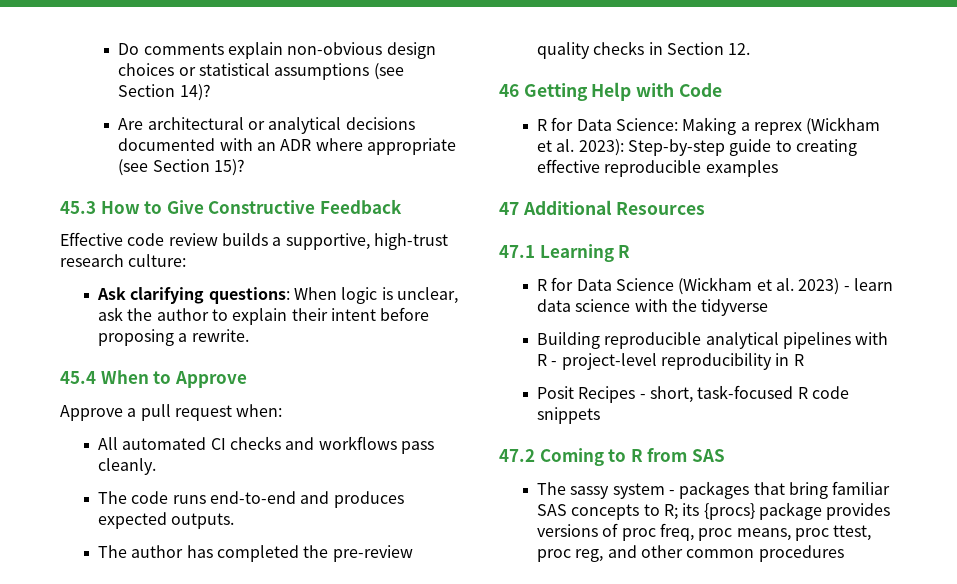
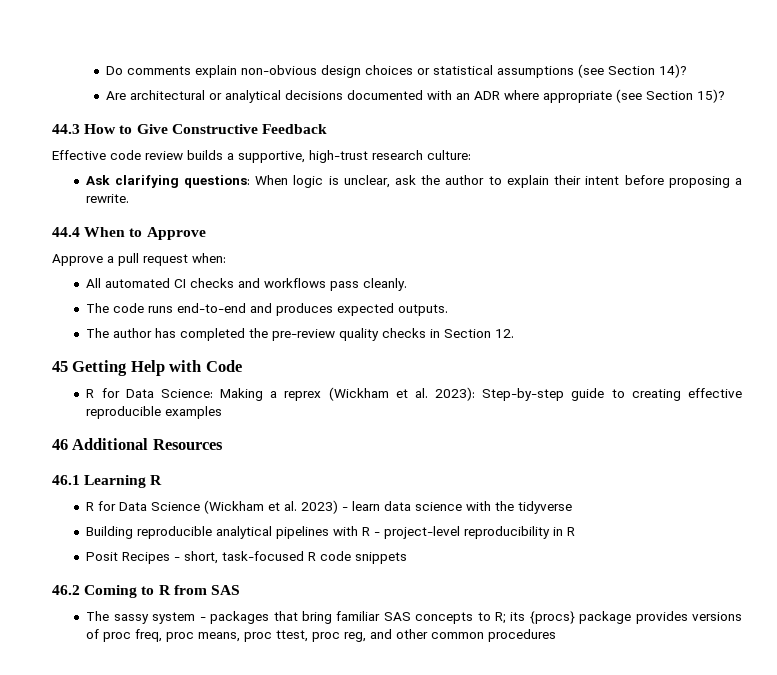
- 45.3 How to Give Constructive Feedback
+ 44.3 How to Give Constructive Feedback
- 45.4 When to Approve
+ 44.4 When to Approve
- 46 Getting Help with Code
+ 45 Getting Help with Code
- 47 Additional Resources
+ 46 Additional Resources
- 47.1 Learning R
+ 46.1 Learning R
- 47.2 Coming to R from SAS
+ 46.2 Coming to R from SAS

